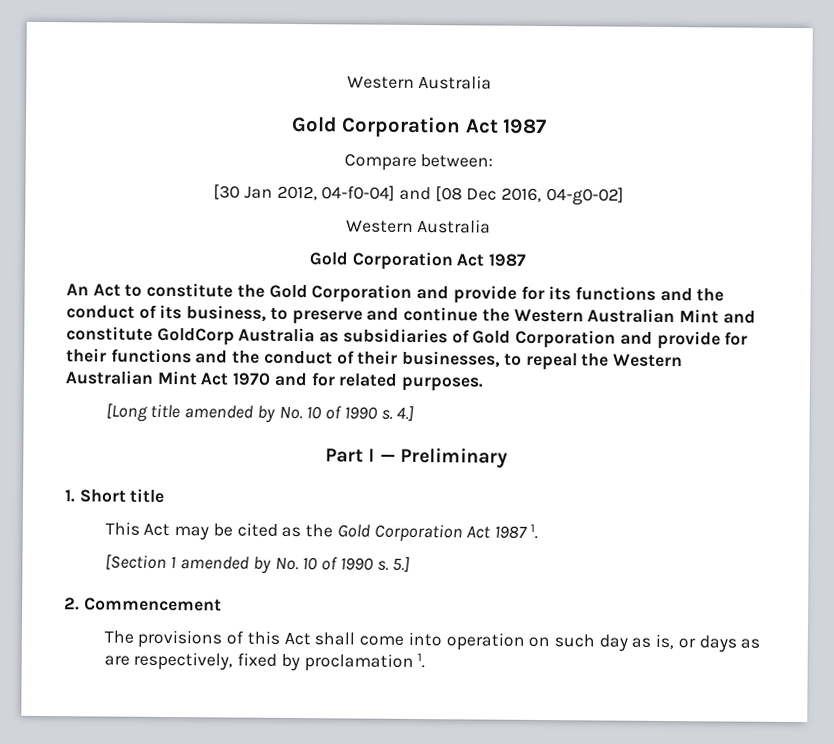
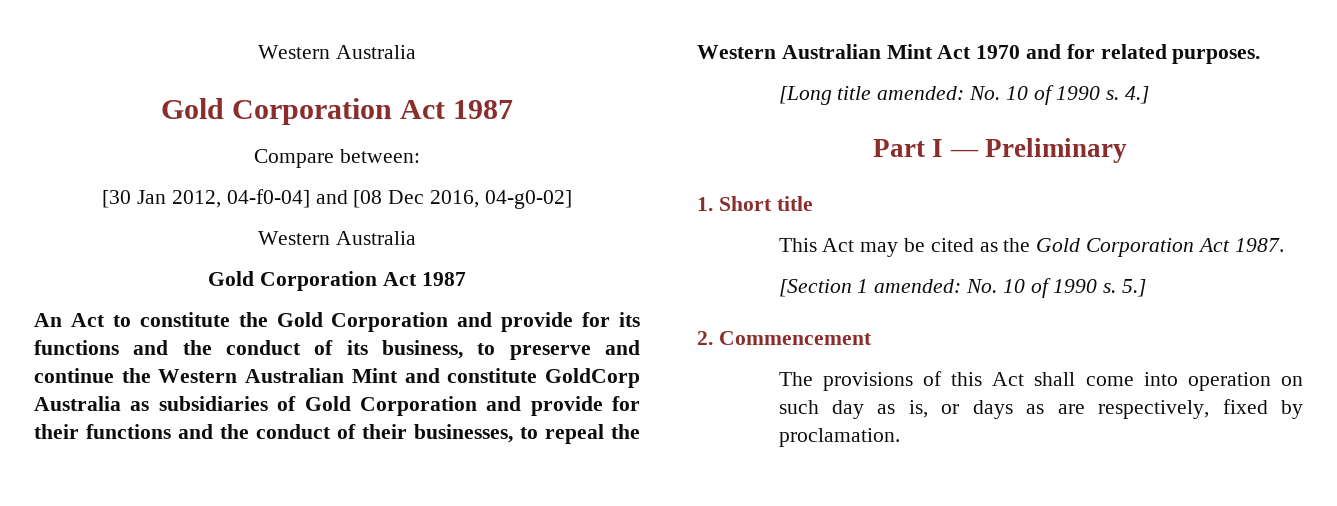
- [Long title amended by No. 10 of 1990 s.
+ [Long title amended: No. 10 of 1990 s.
- This Act may be cited as the Gold Corporation Act 1987 1.
+ This Act may be cited as the Gold Corporation Act 1987.
- [Section 1 amended by No. 10 of 1990 s.
+ [Section 1 amended: No. 10 of 1990 s.
- The provisions of this Act shall come into operation on such day as is, or days as are respectively, fixed by proclamation 1.
+ The provisions of this Act shall come into operation on such day as is, or days as are respectively, fixed by proclamation.

